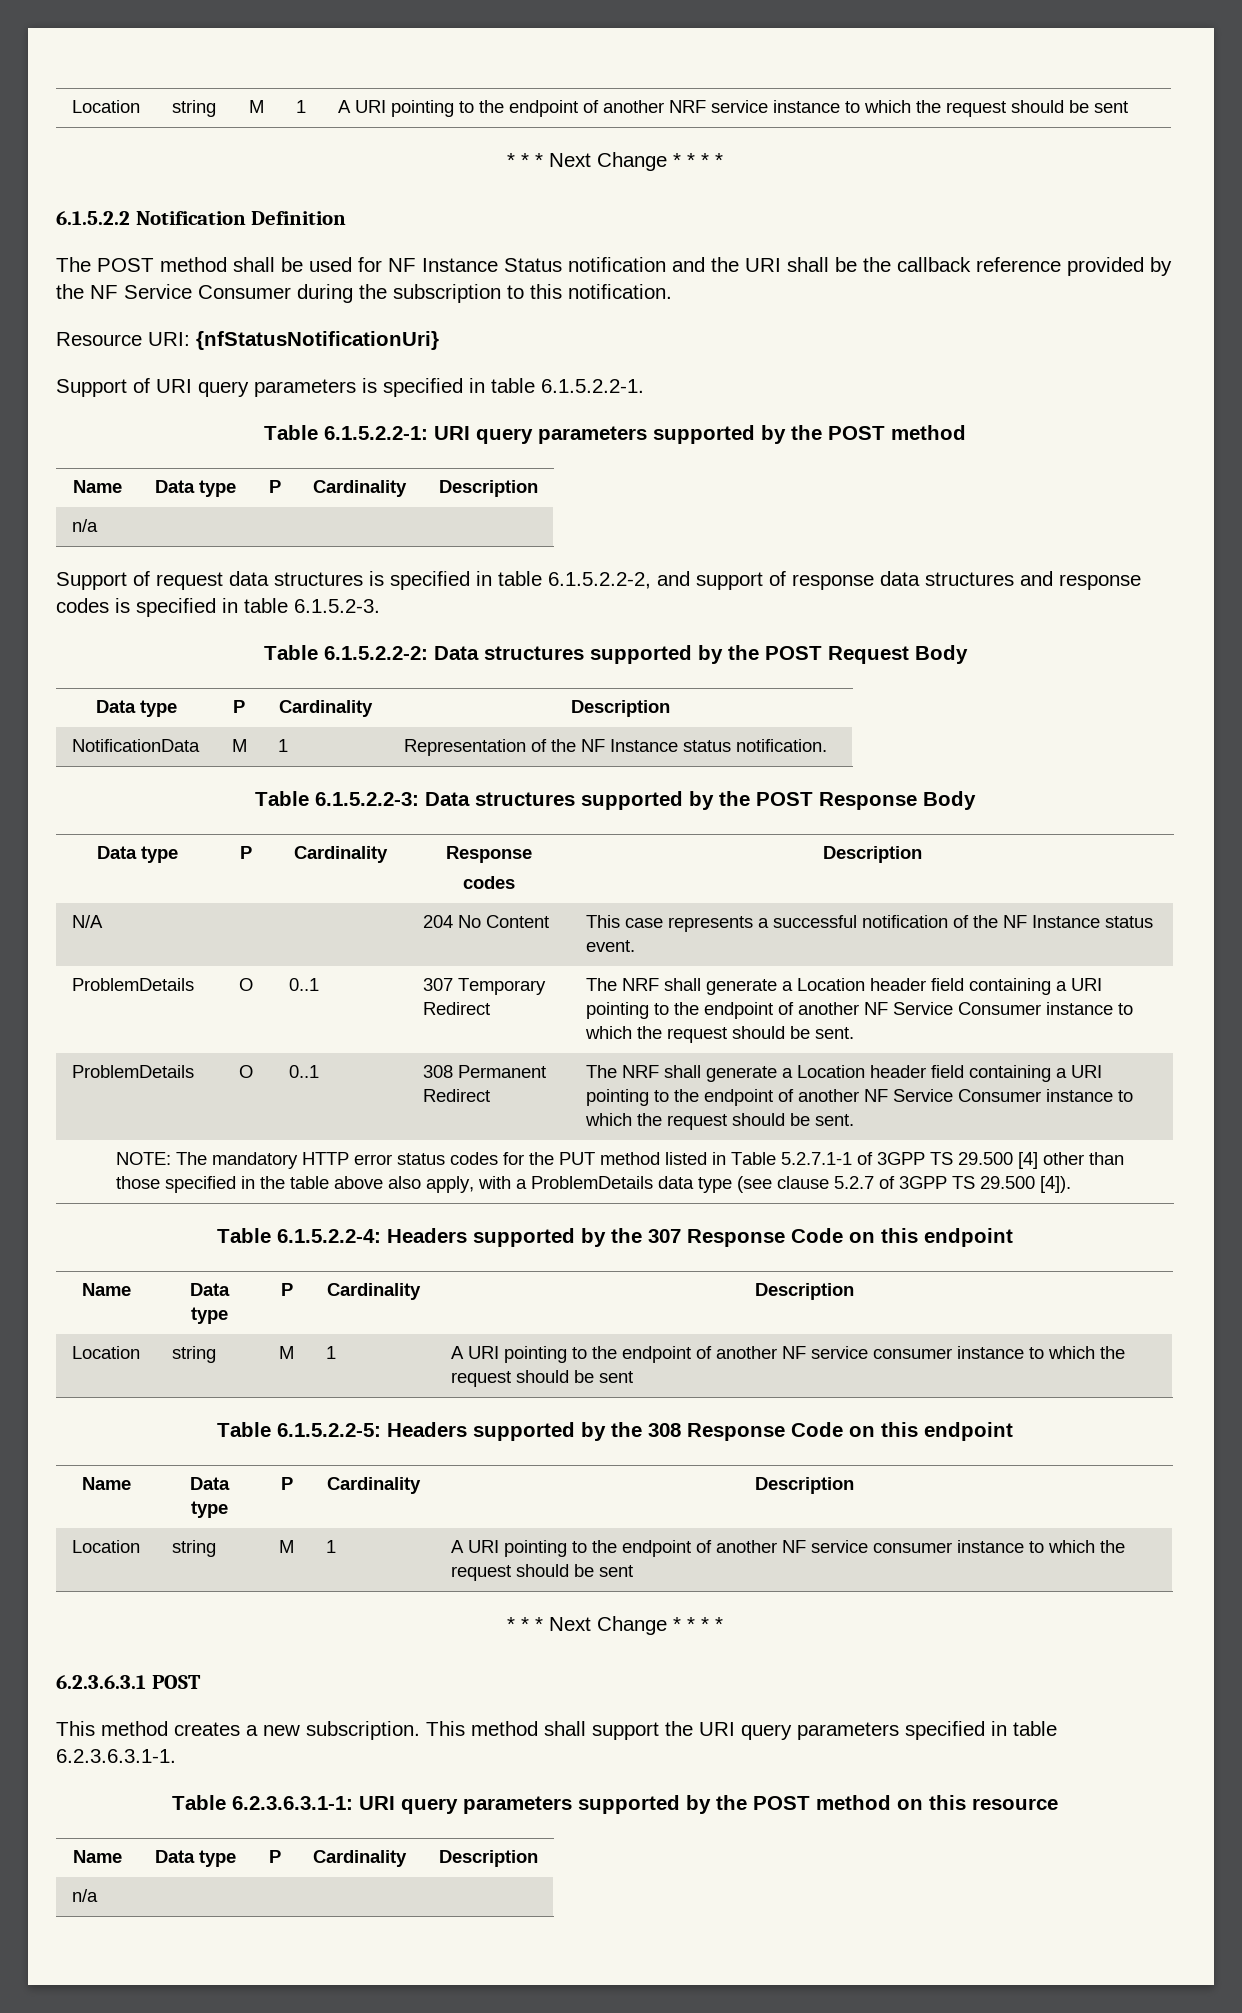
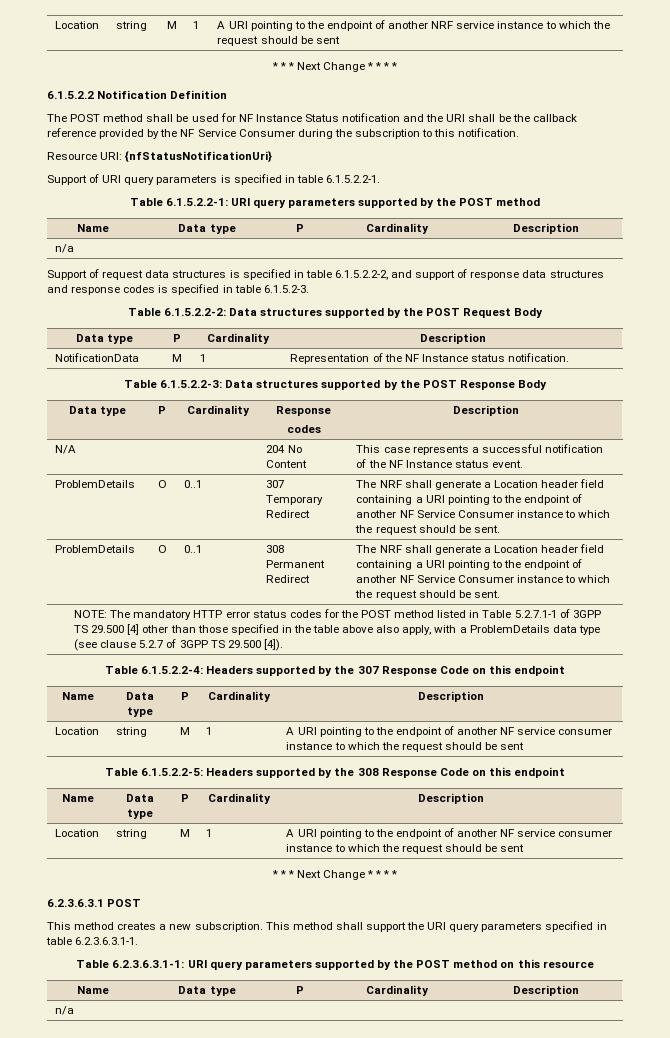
- NOTE: The mandatory HTTP error status codes for the PUT method listed in Table 5.2.7.1-1 of 3GPP TS 29.500 [4] other than those specified in the table above also apply, with a ProblemDetails data type (see clause 5.2.7 of 3GPP TS 29.500 [4]).
+ NOTE: The mandatory HTTP error status codes for the POST method listed in Table 5.2.7.1-1 of 3GPP TS 29.500 [4] other than those specified in the table above also apply, with a ProblemDetails data type (see clause 5.2.7 of 3GPP TS 29.500 [4]).

